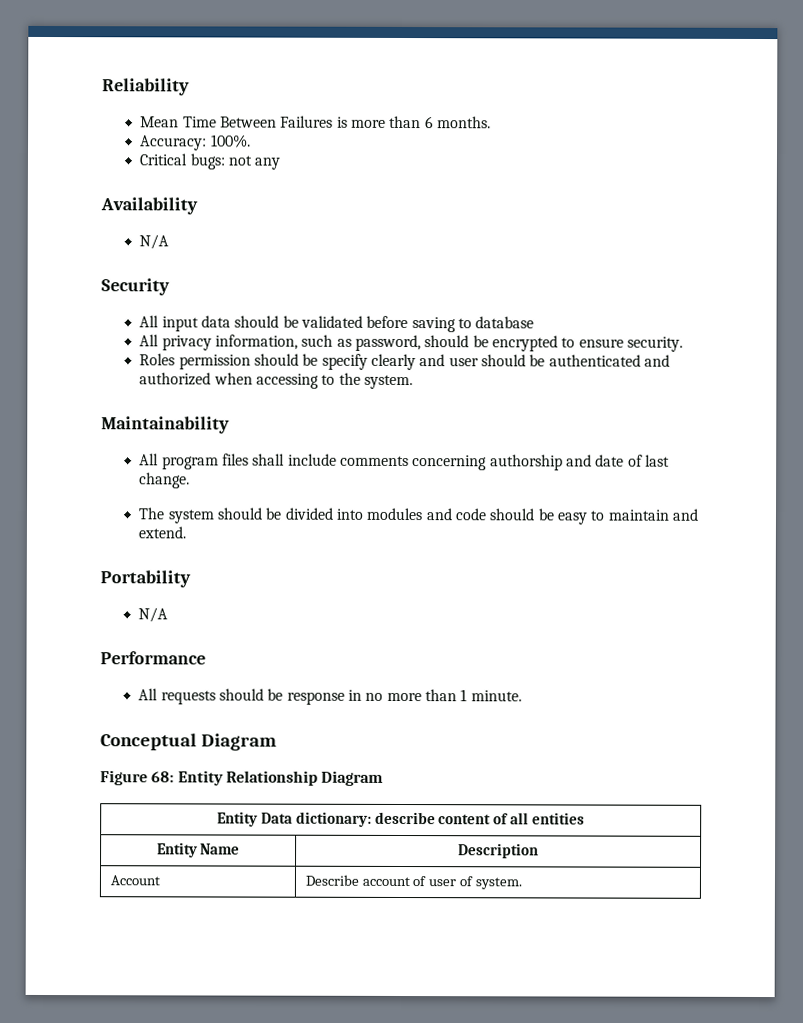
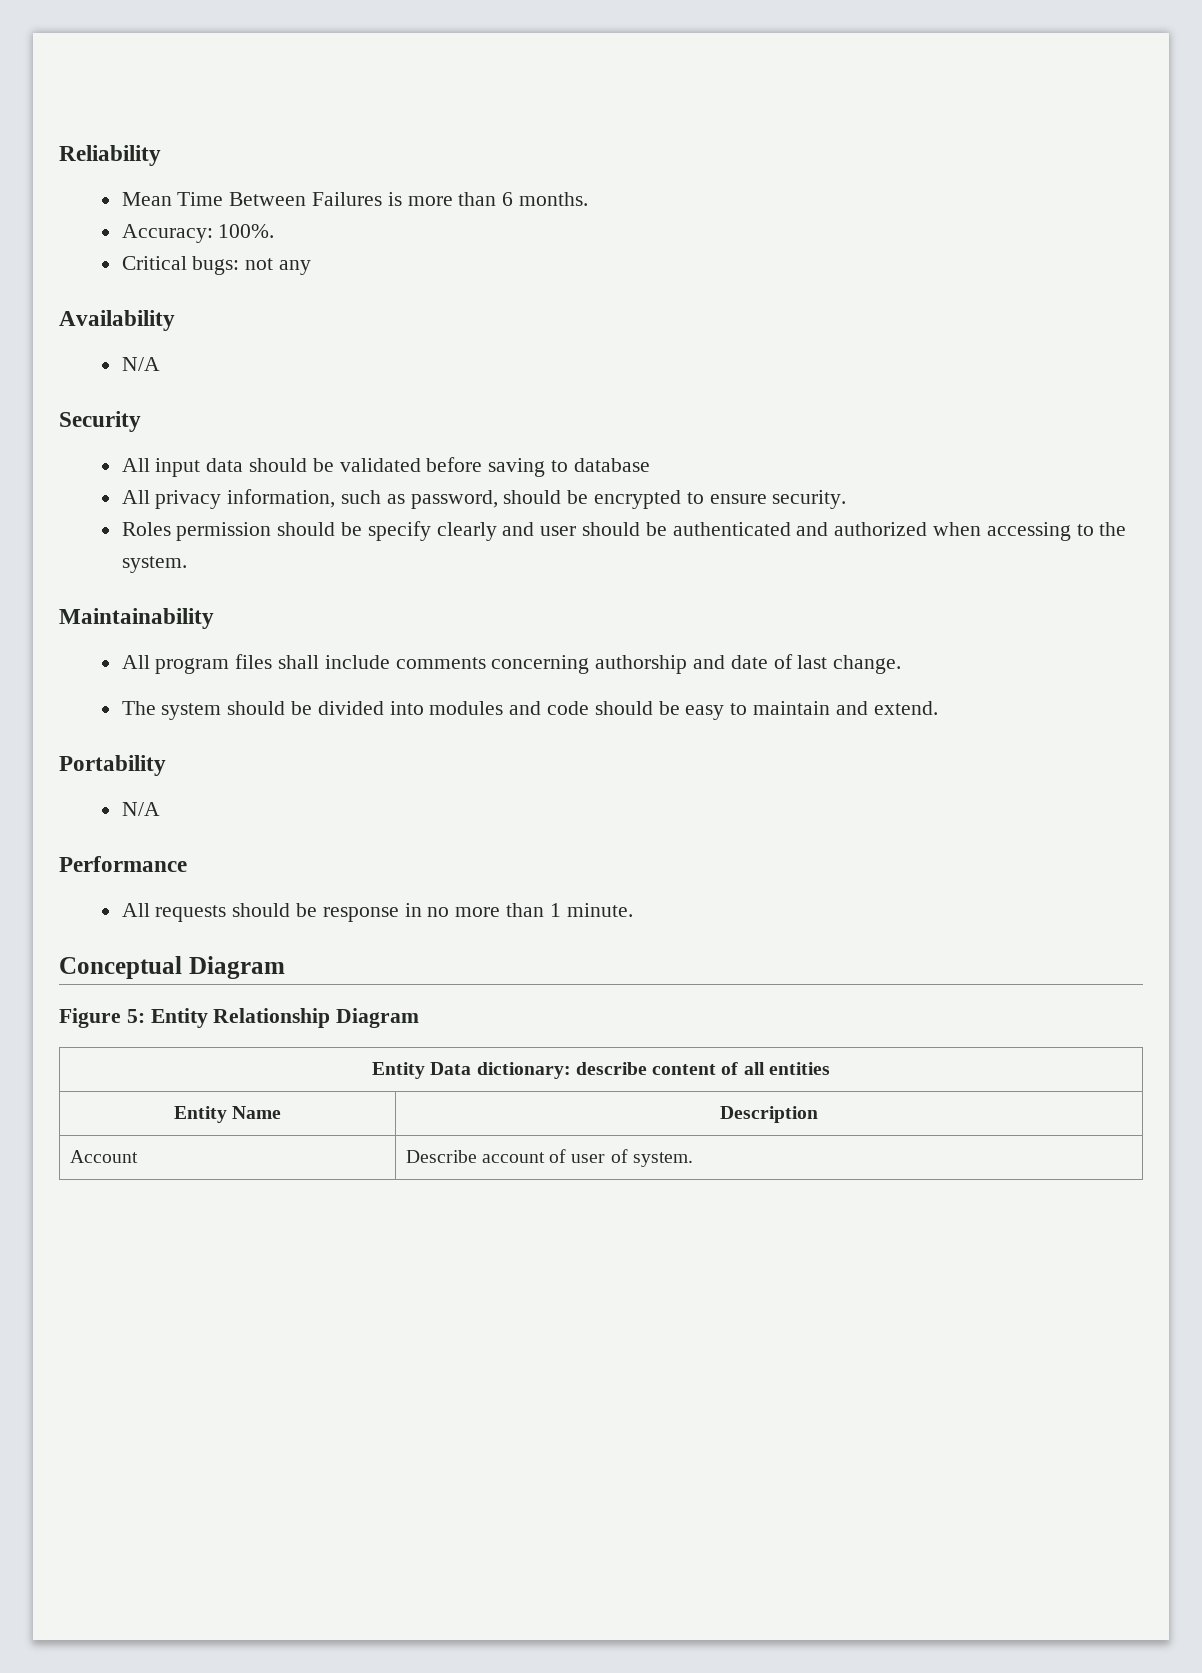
- Figure 68: Entity Relationship Diagram
+ Figure 5: Entity Relationship Diagram

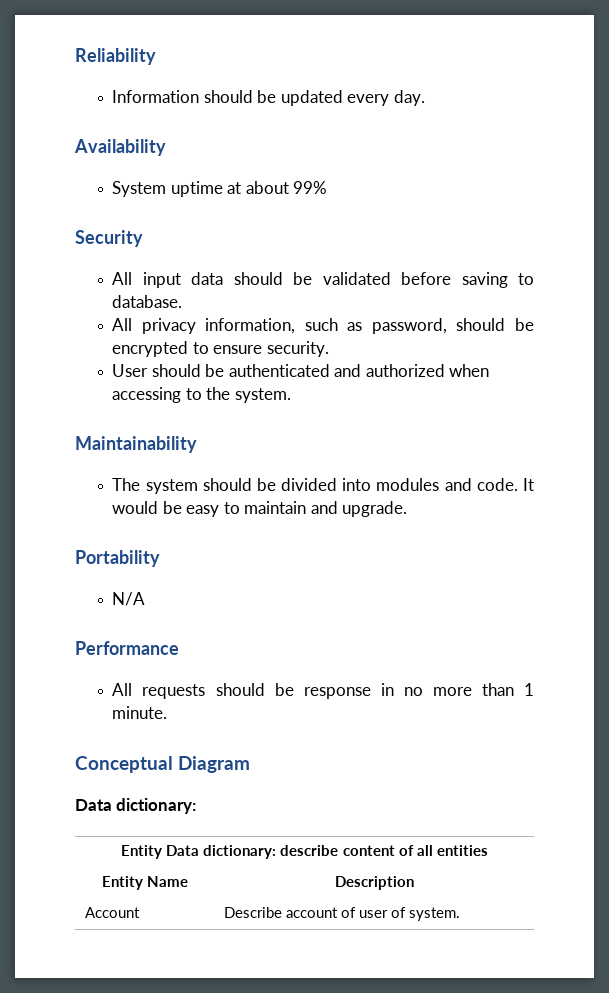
- Mean Time Between Failures is more than 6 months.
- Accuracy: 100%.
- Critical bugs: not any
+ Information should be updated every day.
  Availability
- N/A
+ System uptime at about 99%
- All input data should be validated before saving to database
+ All input data should be validated before saving to database.
- Roles permission should be specify clearly and user should be authenticated and authorized when accessing to the system.
+ User should be authenticated and authorized when accessing to the system.
- All program files shall include comments concerning authorship and date of last change.
- The system should be divided into modules and code should be easy to maintain and extend.
+ The system should be divided into modules and code. It would be easy to maintain and upgrade.
  Conceptual Diagram
- Figure 5: Entity Relationship Diagram
+ Data dictionary:

